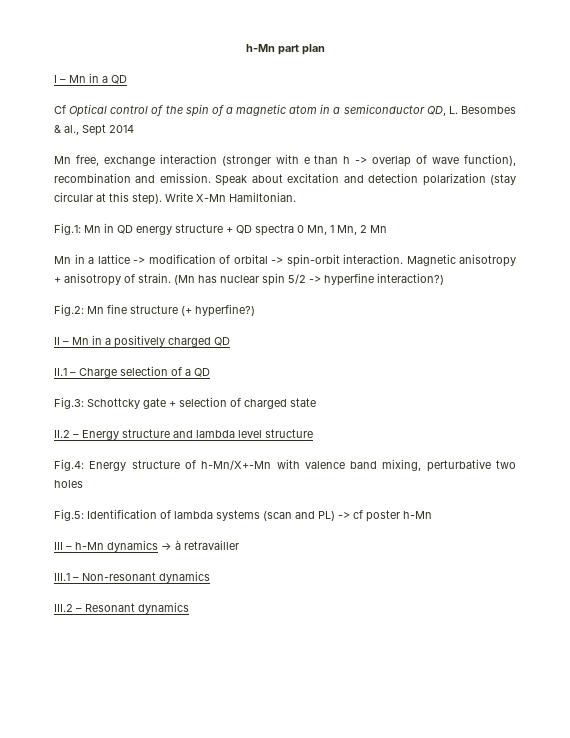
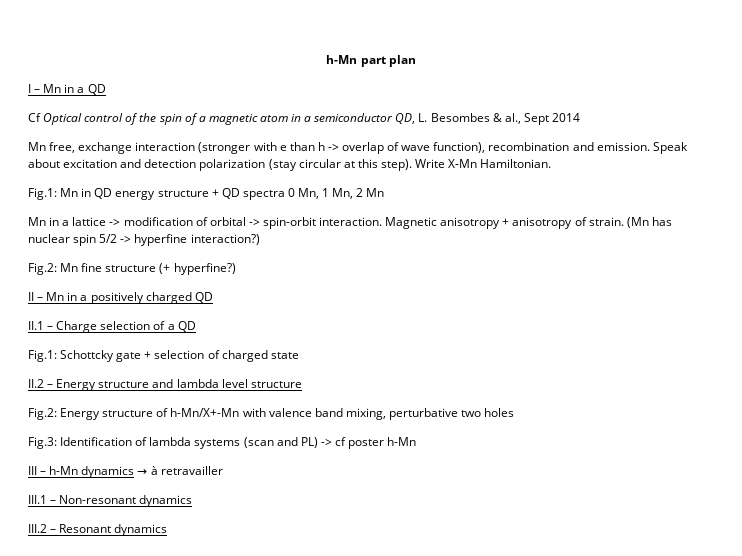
- Fig.3: Schottcky gate + selection of charged state
+ Fig.1: Schottcky gate + selection of charged state
- Fig.4: Energy structure of h-Mn/X+-Mn with valence band mixing, perturbative two holes
+ Fig.2: Energy structure of h-Mn/X+-Mn with valence band mixing, perturbative two holes
- Fig.5: Identification of lambda systems (scan and PL) -> cf poster h-Mn
+ Fig.3: Identification of lambda systems (scan and PL) -> cf poster h-Mn

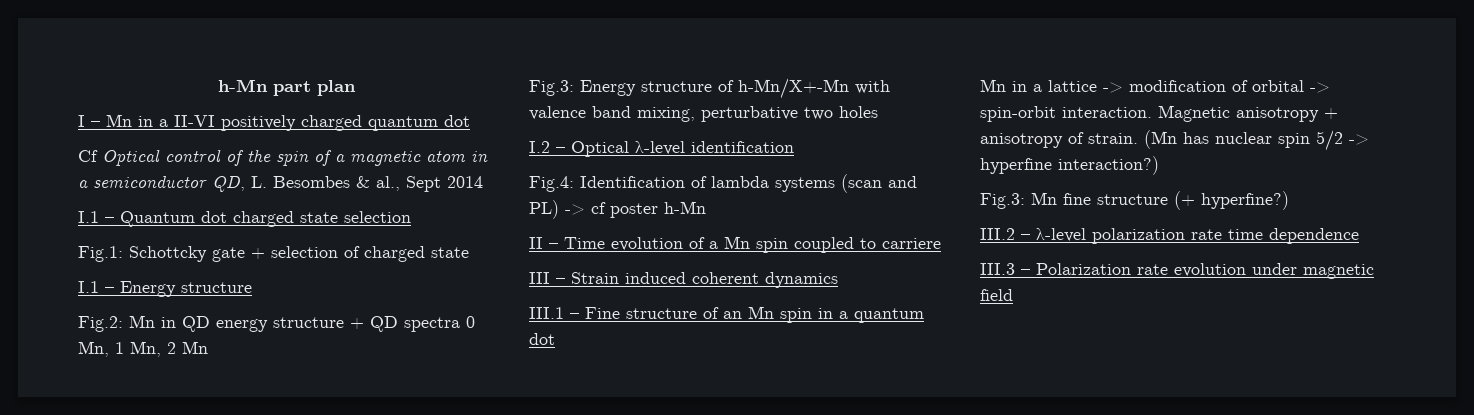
- I – Mn in a QD
+ I – Mn in a II-VI positively charged quantum dot
- Mn free, exchange interaction (stronger with e than h -> overlap of wave function), recombination and emission. Speak about excitation and detection polarization (stay circular at this step). Write X-Mn Hamiltonian.
- Fig.1: Mn in QD energy structure + QD spectra 0 Mn, 1 Mn, 2 Mn
+ I.1 – Quantum dot charged state selection
+ Fig.1: Schottcky gate + selection of charged state
+ I.1 – Energy structure
+ Fig.2: Mn in QD energy structure + QD spectra 0 Mn, 1 Mn, 2 Mn
+ Fig.3: Energy structure of h-Mn/X+-Mn with valence band mixing, perturbative two holes
+ I.2 – Optical λ-level identification
+ Fig.4: Identification of lambda systems (scan and PL) -> cf poster h-Mn
+ II – Time evolution of a Mn spin coupled to carriere
+ III – Strain induced coherent dynamics
+ III.1 – Fine structure of an Mn spin in a quantum dot
- Fig.2: Mn fine structure (+ hyperfine?)
+ Fig.3: Mn fine structure (+ hyperfine?)
- II – Mn in a positively charged QD
- II.1 – Charge selection of a QD
- Fig.1: Schottcky gate + selection of charged state
- II.2 – Energy structure and lambda level structure
- Fig.2: Energy structure of h-Mn/X+-Mn with valence band mixing, perturbative two holes
- Fig.3: Identification of lambda systems (scan and PL) -> cf poster h-Mn
- III – h-Mn dynamics → à retravailler
- III.1 – Non-resonant dynamics
- III.2 – Resonant dynamics
+ III.2 – λ-level polarization rate time dependence
+ III.3 – Polarization rate evolution under magnetic field

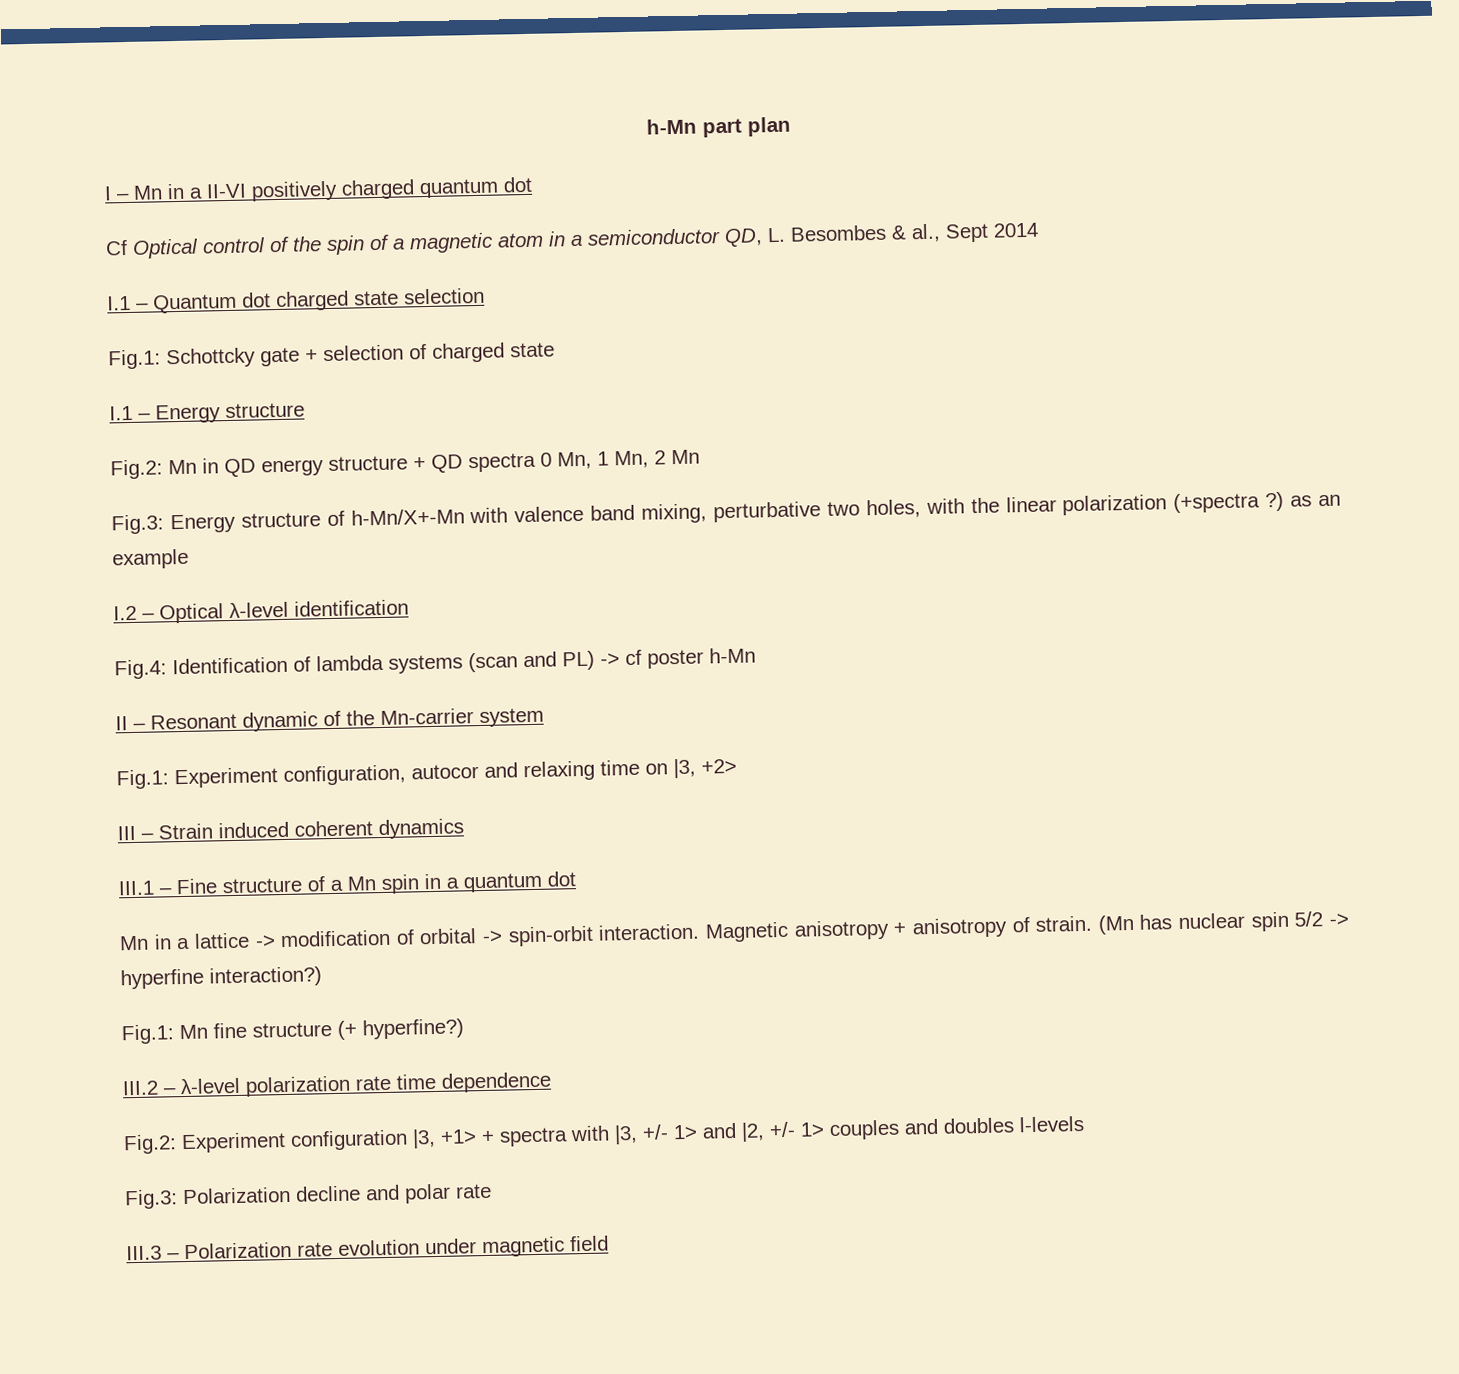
- Fig.3: Energy structure of h-Mn/X+-Mn with valence band mixing, perturbative two holes
+ Fig.3: Energy structure of h-Mn/X+-Mn with valence band mixing, perturbative two holes, with the linear polarization (+spectra ?) as an example
- II – Time evolution of a Mn spin coupled to carriere
+ II – Resonant dynamic of the Mn-carrier system
+ Fig.1: Experiment configuration, autocor and relaxing time on |3, +2>
- III.1 – Fine structure of an Mn spin in a quantum dot
+ III.1 – Fine structure of a Mn spin in a quantum dot
- Fig.3: Mn fine structure (+ hyperfine?)
+ Fig.1: Mn fine structure (+ hyperfine?)
+ Fig.2: Experiment configuration |3, +1> + spectra with |3, +/- 1> and |2, +/- 1> couples and doubles l-levels
+ Fig.3: Polarization decline and polar rate

